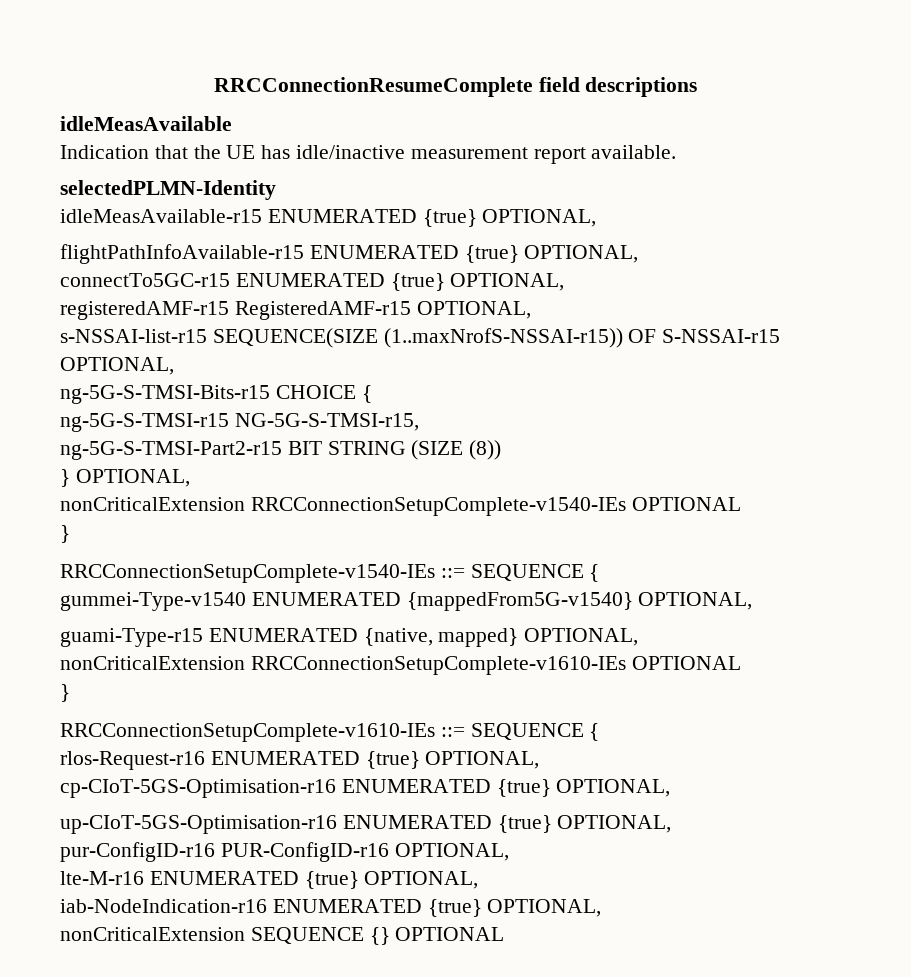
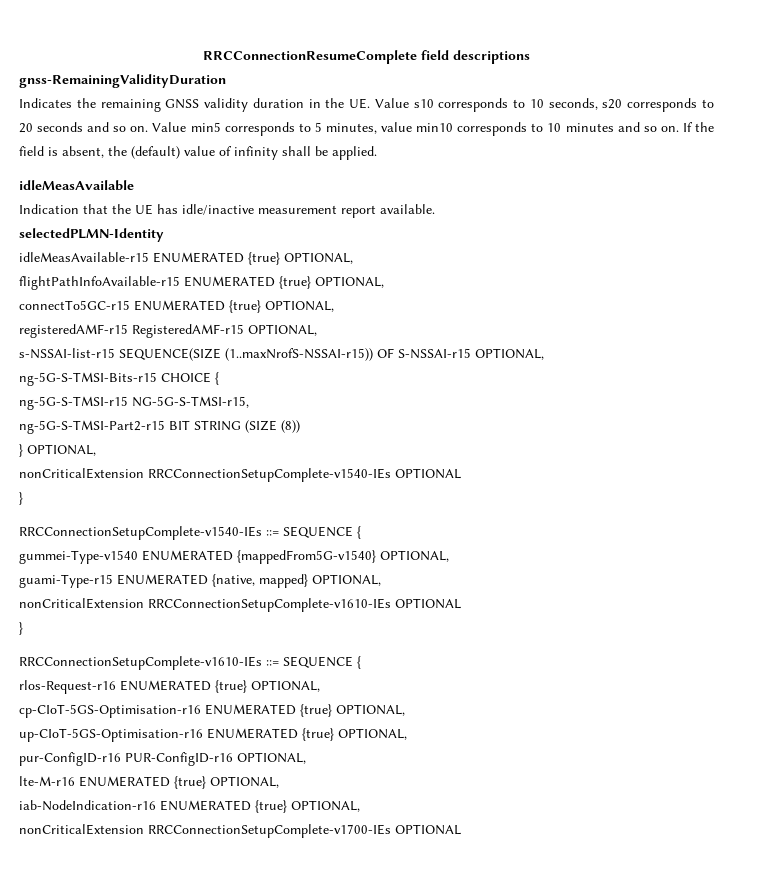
+ gnss-RemainingValidityDuration
+ Indicates the remaining GNSS validity duration in the UE. Value s10 corresponds to 10 seconds, s20 corresponds to 20 seconds and so on. Value min5 corresponds to 5 minutes, value min10 corresponds to 10 minutes and so on. If the field is absent, the (default) value of infinity shall be applied.
- nonCriticalExtension SEQUENCE {} OPTIONAL
+ nonCriticalExtension RRCConnectionSetupComplete-v1700-IEs OPTIONAL

